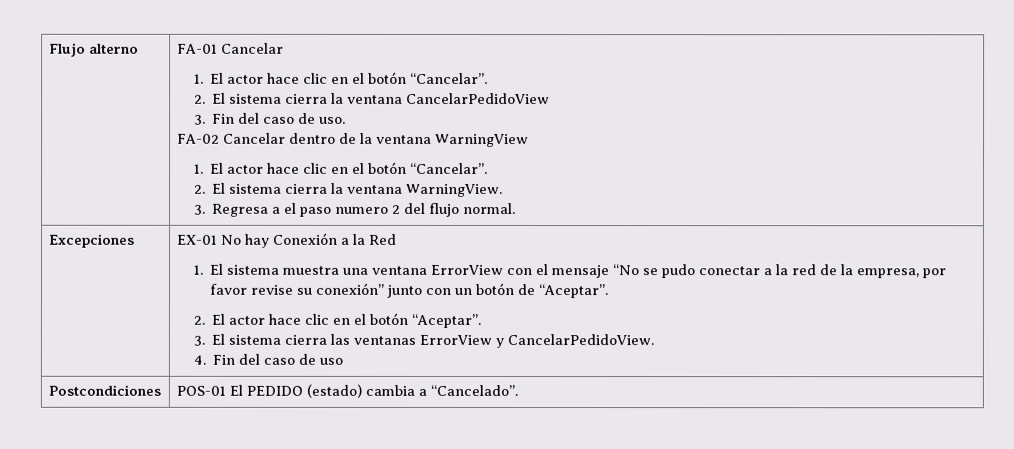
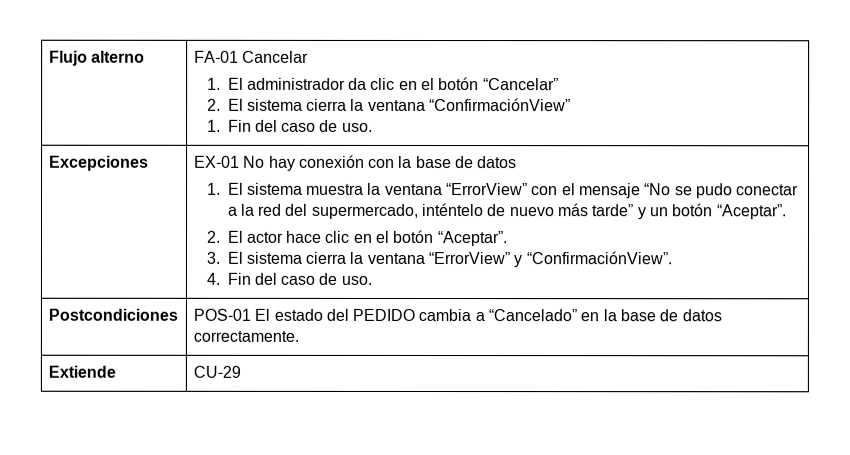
  FA-01 Cancelar
- 1. El actor hace clic en el botón “Cancelar”.
- 2. El sistema cierra la ventana CancelarPedidoView
- 3. Fin del caso de uso.
- FA-02 Cancelar dentro de la ventana WarningView
- 1. El actor hace clic en el botón “Cancelar”.
- 2. El sistema cierra la ventana WarningView.
- 3. Regresa a el paso numero 2 del flujo normal.
- Excepciones | EX-01 No hay Conexión a la Red
+ 1. El administrador da clic en el botón “Cancelar”
+ 2. El sistema cierra la ventana “ConfirmaciónView”
+ 1. Fin del caso de uso.
+ Excepciones | EX-01 No hay conexión con la base de datos
- 1. El sistema muestra una ventana ErrorView con el mensaje “No se pudo conectar a la red de la empresa, por favor revise su conexión” junto con un botón de “Aceptar”.
+ 1. El sistema muestra la ventana “ErrorView” con el mensaje “No se pudo conectar a la red del supermercado, inténtelo de nuevo más tarde” y un botón “Aceptar”.
- 3. El sistema cierra las ventanas ErrorView y CancelarPedidoView.
+ 3. El sistema cierra la ventana “ErrorView” y “ConfirmaciónView”.
- 4. Fin del caso de uso
+ 4. Fin del caso de uso.
- Postcondiciones | POS-01 El PEDIDO (estado) cambia a “Cancelado”.
+ Postcondiciones | POS-01 El estado del PEDIDO cambia a “Cancelado” en la base de datos correctamente.
+ Extiende | CU-29

